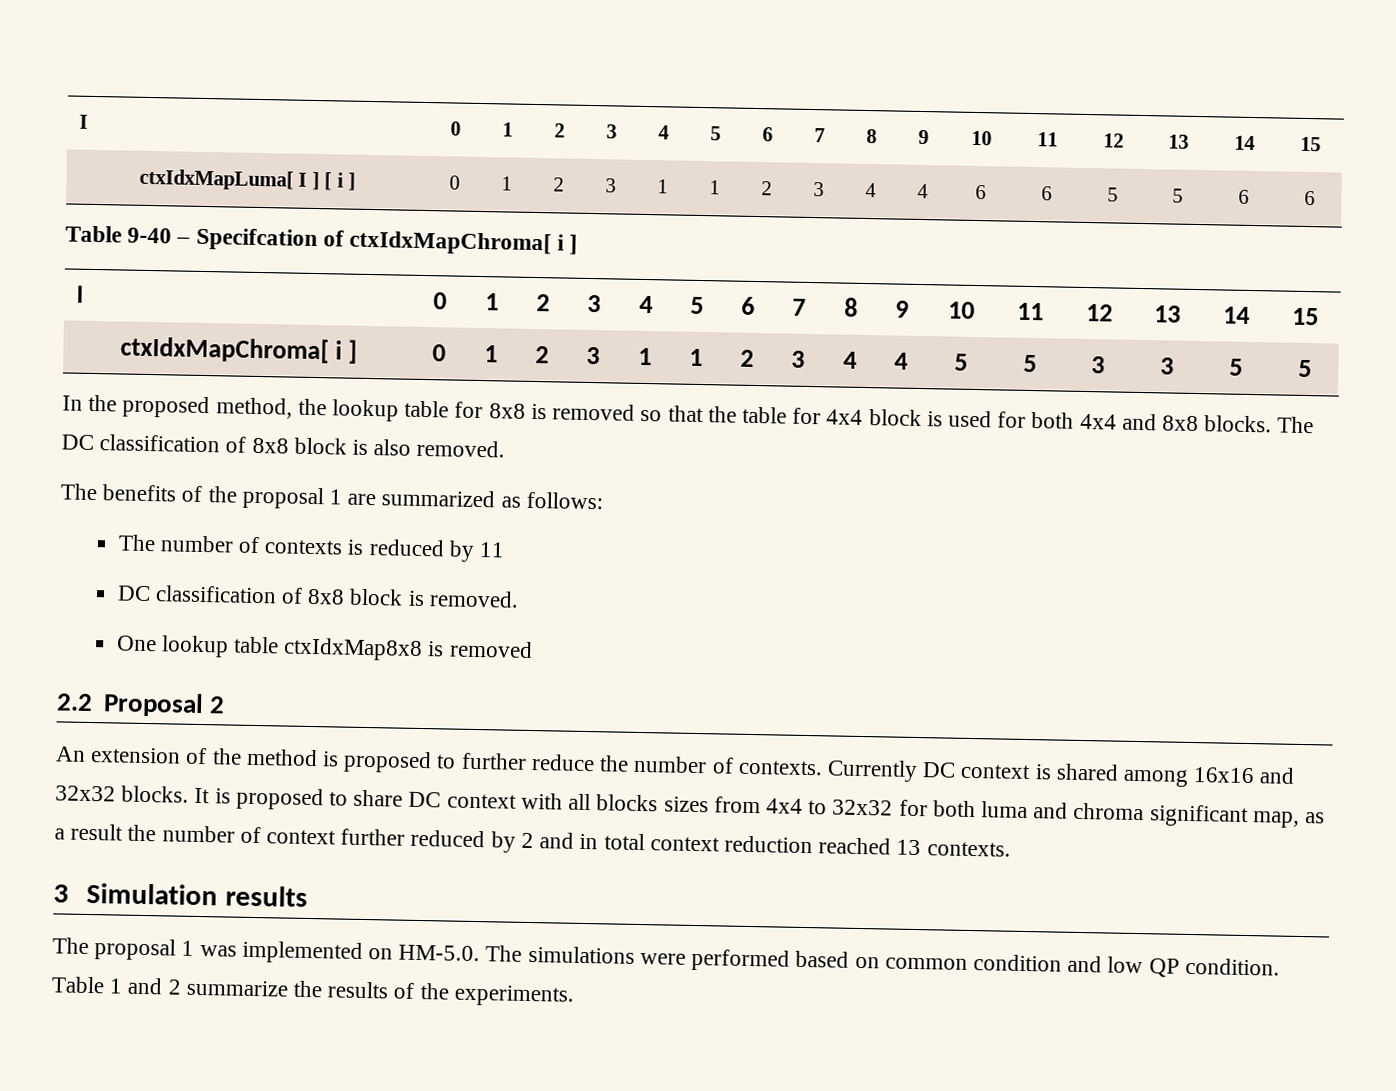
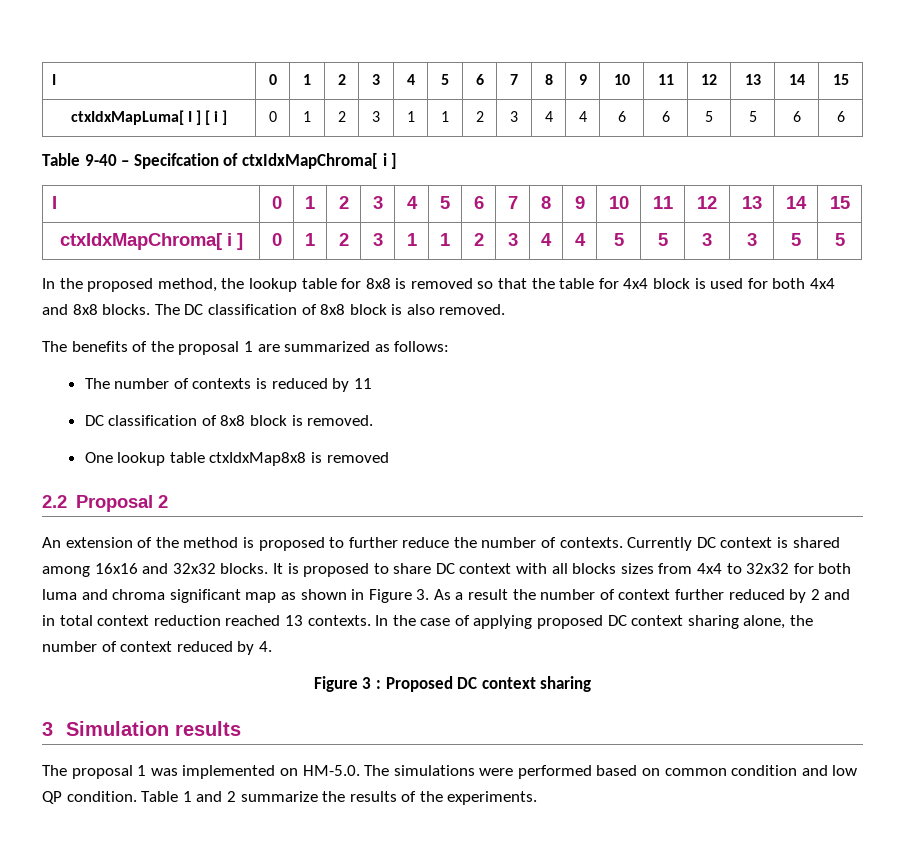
- It is proposed to share DC context with all blocks sizes from 4x4 to 32x32 for both luma and chroma significant map, as a result the number of context further reduced by 2 and in total context reduction reached 13 contexts.
+ It is proposed to share DC context with all blocks sizes from 4x4 to 32x32 for both luma and chroma significant map as shown in Figure 3. As a result the number of context further reduced by 2 and in total context reduction reached 13 contexts. In the case of applying proposed DC context sharing alone, the number of context reduced by 4.
+ Figure 3 : Proposed DC context sharing

